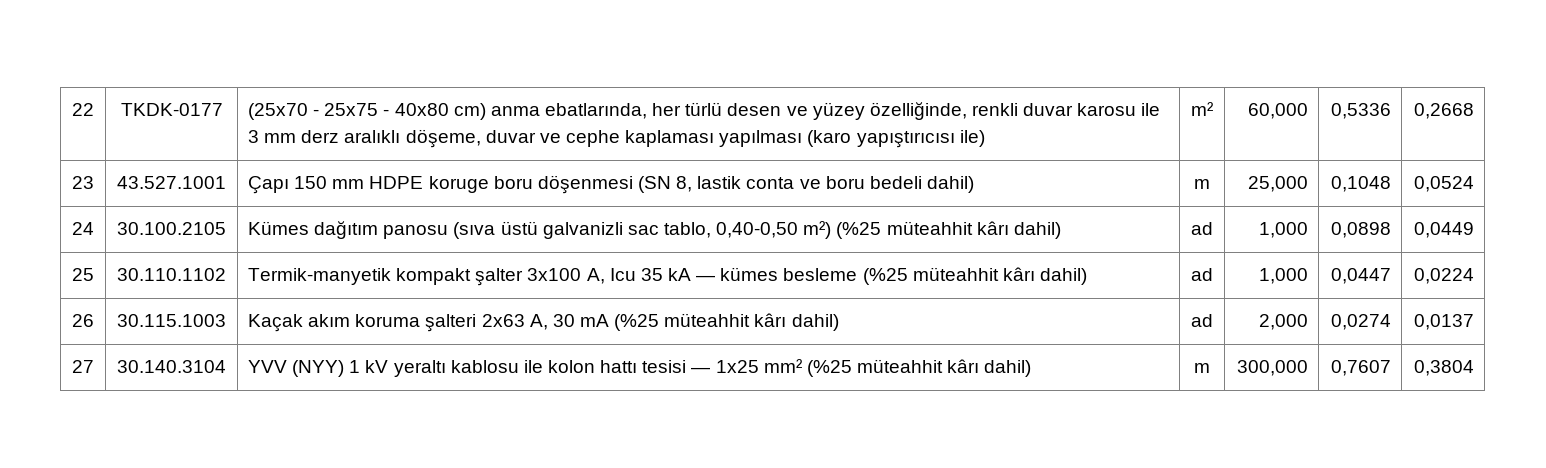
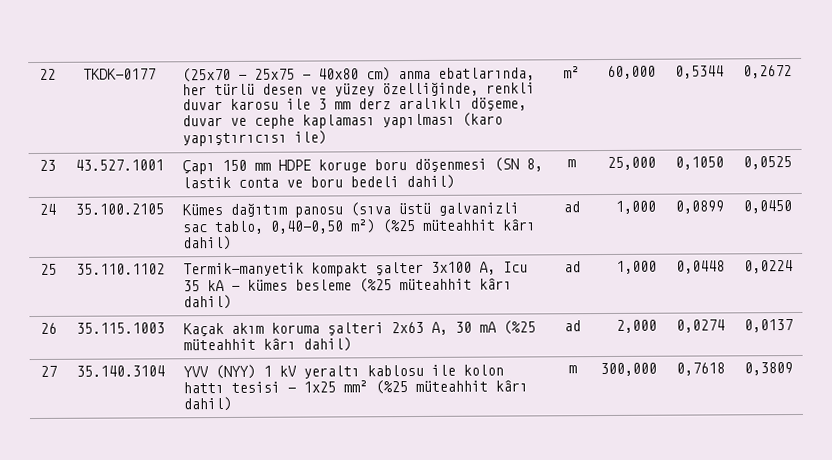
- 22 | TKDK-0177 | (25x70 - 25x75 - 40x80 cm) anma ebatlarında, her türlü desen ve yüzey özelliğinde, renkli duvar karosu ile 3 mm derz aralıklı döşeme, duvar ve cephe kaplaması yapılması (karo yapıştırıcısı ile) | m² | 60,000 | 0,5336 | 0,2668
+ 22 | TKDK-0177 | (25x70 - 25x75 - 40x80 cm) anma ebatlarında, her türlü desen ve yüzey özelliğinde, renkli duvar karosu ile 3 mm derz aralıklı döşeme, duvar ve cephe kaplaması yapılması (karo yapıştırıcısı ile) | m² | 60,000 | 0,5344 | 0,2672
- 23 | 43.527.1001 | Çapı 150 mm HDPE koruge boru döşenmesi (SN 8, lastik conta ve boru bedeli dahil) | m | 25,000 | 0,1048 | 0,0524
+ 23 | 43.527.1001 | Çapı 150 mm HDPE koruge boru döşenmesi (SN 8, lastik conta ve boru bedeli dahil) | m | 25,000 | 0,1050 | 0,0525
- 24 | 30.100.2105 | Kümes dağıtım panosu (sıva üstü galvanizli sac tablo, 0,40-0,50 m²) (%25 müteahhit kârı dahil) | ad | 1,000 | 0,0898 | 0,0449
+ 24 | 35.100.2105 | Kümes dağıtım panosu (sıva üstü galvanizli sac tablo, 0,40-0,50 m²) (%25 müteahhit kârı dahil) | ad | 1,000 | 0,0899 | 0,0450
- 25 | 30.110.1102 | Termik-manyetik kompakt şalter 3x100 A, Icu 35 kA — kümes besleme (%25 müteahhit kârı dahil) | ad | 1,000 | 0,0447 | 0,0224
+ 25 | 35.110.1102 | Termik-manyetik kompakt şalter 3x100 A, Icu 35 kA — kümes besleme (%25 müteahhit kârı dahil) | ad | 1,000 | 0,0448 | 0,0224
- 26 | 30.115.1003 | Kaçak akım koruma şalteri 2x63 A, 30 mA (%25 müteahhit kârı dahil) | ad | 2,000 | 0,0274 | 0,0137
+ 26 | 35.115.1003 | Kaçak akım koruma şalteri 2x63 A, 30 mA (%25 müteahhit kârı dahil) | ad | 2,000 | 0,0274 | 0,0137
- 27 | 30.140.3104 | YVV (NYY) 1 kV yeraltı kablosu ile kolon hattı tesisi — 1x25 mm² (%25 müteahhit kârı dahil) | m | 300,000 | 0,7607 | 0,3804
+ 27 | 35.140.3104 | YVV (NYY) 1 kV yeraltı kablosu ile kolon hattı tesisi — 1x25 mm² (%25 müteahhit kârı dahil) | m | 300,000 | 0,7618 | 0,3809

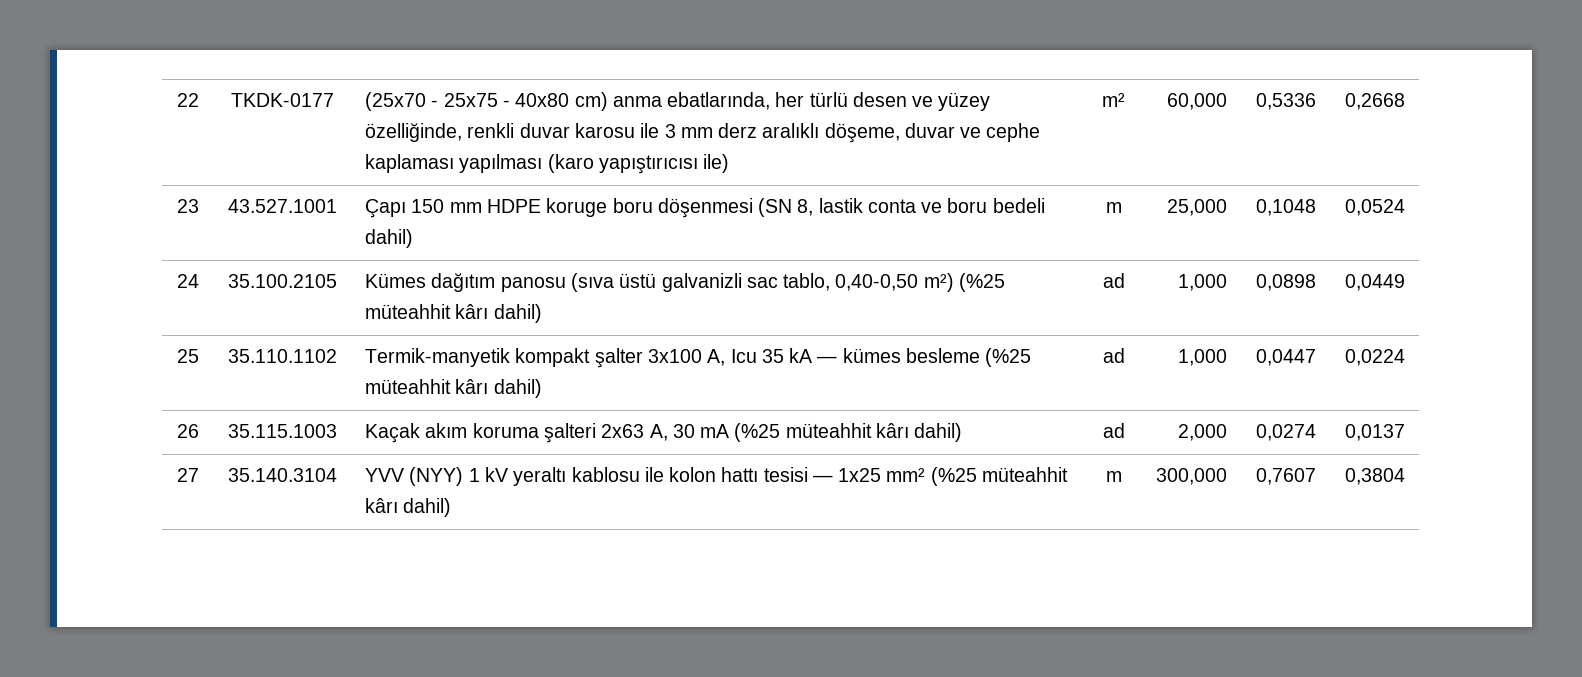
- 22 | TKDK-0177 | (25x70 - 25x75 - 40x80 cm) anma ebatlarında, her türlü desen ve yüzey özelliğinde, renkli duvar karosu ile 3 mm derz aralıklı döşeme, duvar ve cephe kaplaması yapılması (karo yapıştırıcısı ile) | m² | 60,000 | 0,5344 | 0,2672
+ 22 | TKDK-0177 | (25x70 - 25x75 - 40x80 cm) anma ebatlarında, her türlü desen ve yüzey özelliğinde, renkli duvar karosu ile 3 mm derz aralıklı döşeme, duvar ve cephe kaplaması yapılması (karo yapıştırıcısı ile) | m² | 60,000 | 0,5336 | 0,2668
- 23 | 43.527.1001 | Çapı 150 mm HDPE koruge boru döşenmesi (SN 8, lastik conta ve boru bedeli dahil) | m | 25,000 | 0,1050 | 0,0525
+ 23 | 43.527.1001 | Çapı 150 mm HDPE koruge boru döşenmesi (SN 8, lastik conta ve boru bedeli dahil) | m | 25,000 | 0,1048 | 0,0524
- 24 | 35.100.2105 | Kümes dağıtım panosu (sıva üstü galvanizli sac tablo, 0,40-0,50 m²) (%25 müteahhit kârı dahil) | ad | 1,000 | 0,0899 | 0,0450
+ 24 | 35.100.2105 | Kümes dağıtım panosu (sıva üstü galvanizli sac tablo, 0,40-0,50 m²) (%25 müteahhit kârı dahil) | ad | 1,000 | 0,0898 | 0,0449
- 25 | 35.110.1102 | Termik-manyetik kompakt şalter 3x100 A, Icu 35 kA — kümes besleme (%25 müteahhit kârı dahil) | ad | 1,000 | 0,0448 | 0,0224
+ 25 | 35.110.1102 | Termik-manyetik kompakt şalter 3x100 A, Icu 35 kA — kümes besleme (%25 müteahhit kârı dahil) | ad | 1,000 | 0,0447 | 0,0224
- 27 | 35.140.3104 | YVV (NYY) 1 kV yeraltı kablosu ile kolon hattı tesisi — 1x25 mm² (%25 müteahhit kârı dahil) | m | 300,000 | 0,7618 | 0,3809
+ 27 | 35.140.3104 | YVV (NYY) 1 kV yeraltı kablosu ile kolon hattı tesisi — 1x25 mm² (%25 müteahhit kârı dahil) | m | 300,000 | 0,7607 | 0,3804

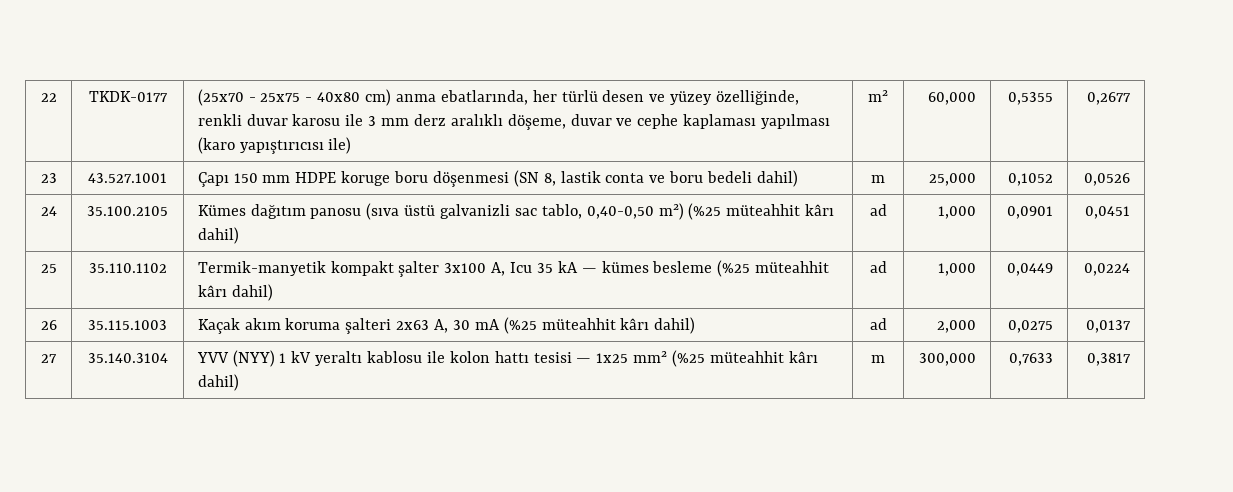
- 22 | TKDK-0177 | (25x70 - 25x75 - 40x80 cm) anma ebatlarında, her türlü desen ve yüzey özelliğinde, renkli duvar karosu ile 3 mm derz aralıklı döşeme, duvar ve cephe kaplaması yapılması (karo yapıştırıcısı ile) | m² | 60,000 | 0,5336 | 0,2668
+ 22 | TKDK-0177 | (25x70 - 25x75 - 40x80 cm) anma ebatlarında, her türlü desen ve yüzey özelliğinde, renkli duvar karosu ile 3 mm derz aralıklı döşeme, duvar ve cephe kaplaması yapılması (karo yapıştırıcısı ile) | m² | 60,000 | 0,5355 | 0,2677
- 23 | 43.527.1001 | Çapı 150 mm HDPE koruge boru döşenmesi (SN 8, lastik conta ve boru bedeli dahil) | m | 25,000 | 0,1048 | 0,0524
+ 23 | 43.527.1001 | Çapı 150 mm HDPE koruge boru döşenmesi (SN 8, lastik conta ve boru bedeli dahil) | m | 25,000 | 0,1052 | 0,0526
- 24 | 35.100.2105 | Kümes dağıtım panosu (sıva üstü galvanizli sac tablo, 0,40-0,50 m²) (%25 müteahhit kârı dahil) | ad | 1,000 | 0,0898 | 0,0449
+ 24 | 35.100.2105 | Kümes dağıtım panosu (sıva üstü galvanizli sac tablo, 0,40-0,50 m²) (%25 müteahhit kârı dahil) | ad | 1,000 | 0,0901 | 0,0451
- 25 | 35.110.1102 | Termik-manyetik kompakt şalter 3x100 A, Icu 35 kA — kümes besleme (%25 müteahhit kârı dahil) | ad | 1,000 | 0,0447 | 0,0224
+ 25 | 35.110.1102 | Termik-manyetik kompakt şalter 3x100 A, Icu 35 kA — kümes besleme (%25 müteahhit kârı dahil) | ad | 1,000 | 0,0449 | 0,0224
- 26 | 35.115.1003 | Kaçak akım koruma şalteri 2x63 A, 30 mA (%25 müteahhit kârı dahil) | ad | 2,000 | 0,0274 | 0,0137
+ 26 | 35.115.1003 | Kaçak akım koruma şalteri 2x63 A, 30 mA (%25 müteahhit kârı dahil) | ad | 2,000 | 0,0275 | 0,0137
- 27 | 35.140.3104 | YVV (NYY) 1 kV yeraltı kablosu ile kolon hattı tesisi — 1x25 mm² (%25 müteahhit kârı dahil) | m | 300,000 | 0,7607 | 0,3804
+ 27 | 35.140.3104 | YVV (NYY) 1 kV yeraltı kablosu ile kolon hattı tesisi — 1x25 mm² (%25 müteahhit kârı dahil) | m | 300,000 | 0,7633 | 0,3817

